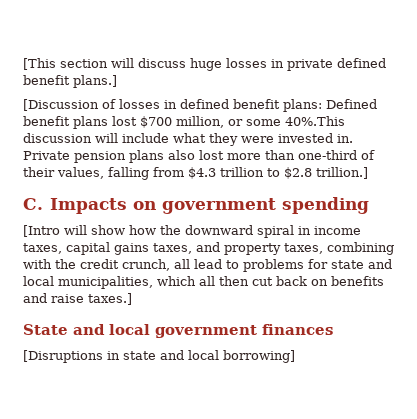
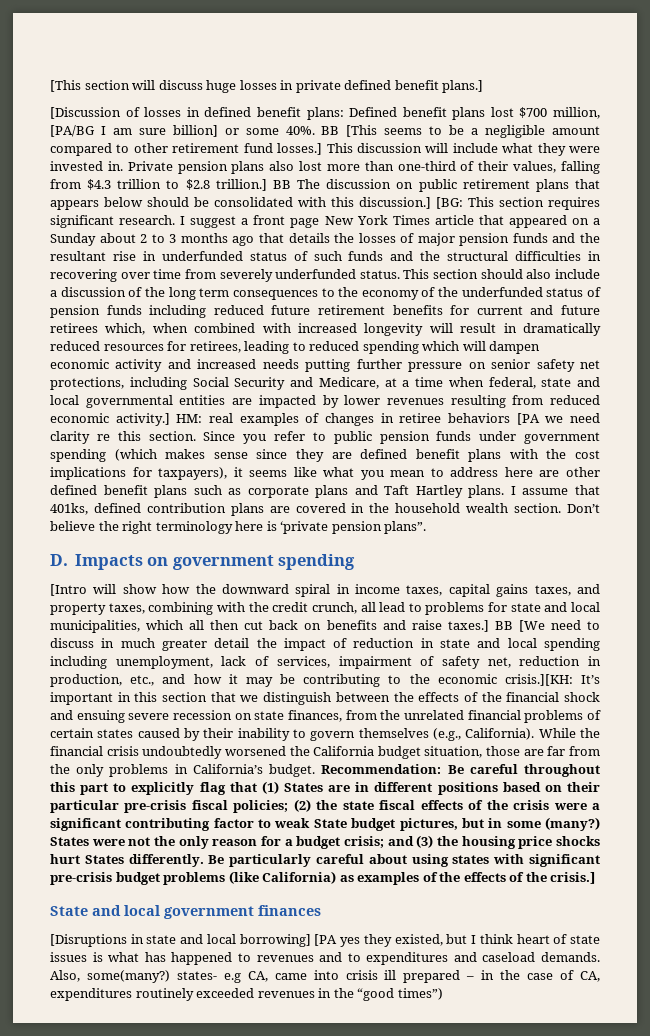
- [Discussion of losses in defined benefit plans: Defined benefit plans lost $700 million, or some 40%.This discussion will include what they were invested in.
+ [Discussion of losses in defined benefit plans: Defined benefit plans lost $700 million, [PA/BG I am sure billion] or some 40%. BB [This seems to be a negligible amount compared to other retirement fund losses.] This discussion will include what they were invested in.
- Private pension plans also lost more than one-third of their values, falling from $4.3 trillion to $2.8 trillion.]
- C. Impacts on government spending
+ Private pension plans also lost more than one-third of their values, falling from $4.3 trillion to $2.8 trillion.] BB The discussion on public retirement plans that appears below should be consolidated with this discussion.] [BG: This section requires significant research. I suggest a front page New York Times article that appeared on a Sunday about 2 to 3 months ago that details the losses of major pension funds and the resultant rise in underfunded status of such funds and the structural difficulties in recovering over time from severely underfunded status. This section should also include a discussion of the long term consequences to the economy of the underfunded status of pension funds including reduced future retirement benefits for current and future retirees which, when combined with increased longevity will result in dramatically reduced resources for retirees, leading to reduced spending which will dampen economic activity and increased needs putting further pressure on senior safety net protections, including Social Security and Medicare, at a time when federal, state and local governmental entities are impacted by lower revenues resulting from reduced economic activity.] HM: real examples of changes in retiree behaviors [PA we need clarity re this section. Since you refer to public pension funds under government spending (which makes sense since they are defined benefit plans with the cost implications for taxpayers), it seems like what you mean to address here are other defined benefit plans such as corporate plans and Taft Hartley plans. I assume that 401ks, defined contribution plans are covered in the household wealth section. Don’t believe the right terminology here is ‘private pension plans”.
+ D. Impacts on government spending
+ BB [We need to discuss in much greater detail the impact of reduction in state and local spending including unemployment, lack of services, impairment of safety net, reduction in production, etc., and how it may be contributing to the economic crisis.][KH: It’s important in this section that we distinguish between the effects of the financial shock and ensuing severe recession on state finances, from the unrelated financial problems of certain states caused by their inability to govern themselves (e.g., California). While the financial crisis undoubtedly worsened the California budget situation, those are far from the only problems in California’s budget. Recommendation: Be careful throughout this part to explicitly flag that (1) States are in different positions based on their particular pre-crisis fiscal policies; (2) the state fiscal effects of the crisis were a significant contributing factor to weak State budget pictures, but in some (many?) States were not the only reason for a budget crisis; and (3) the housing price shocks hurt States differently. Be particularly careful about using states with significant pre-crisis budget problems (like California) as examples of the effects of the crisis.]
- [Disruptions in state and local borrowing]
+ [Disruptions in state and local borrowing] [PA yes they existed, but I think heart of state issues is what has happened to revenues and to expenditures and caseload demands. Also, some(many?) states- e.g CA, came into crisis ill prepared – in the case of CA, expenditures routinely exceeded revenues in the “good times”)

